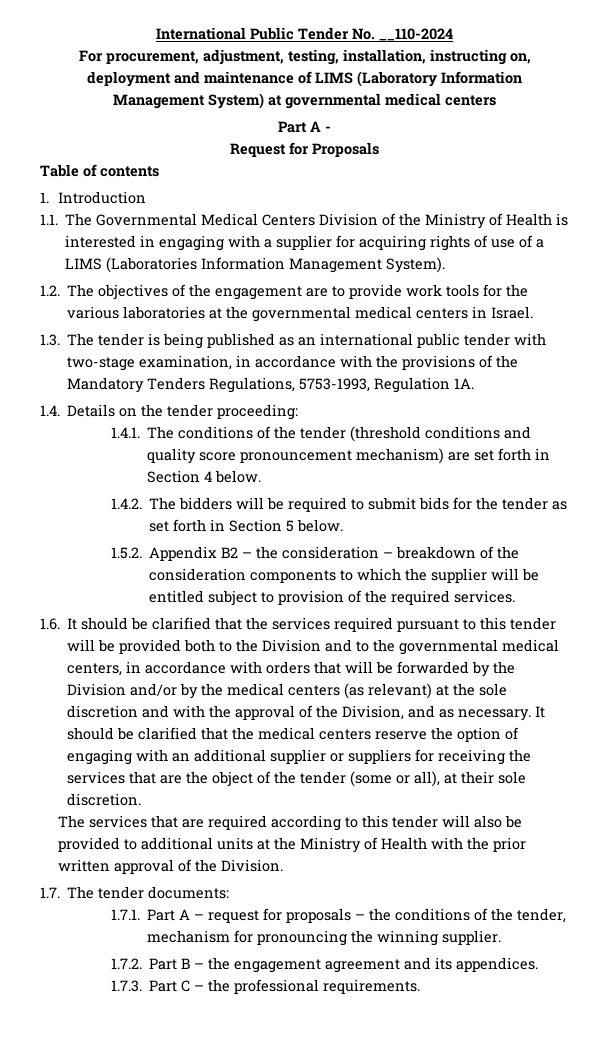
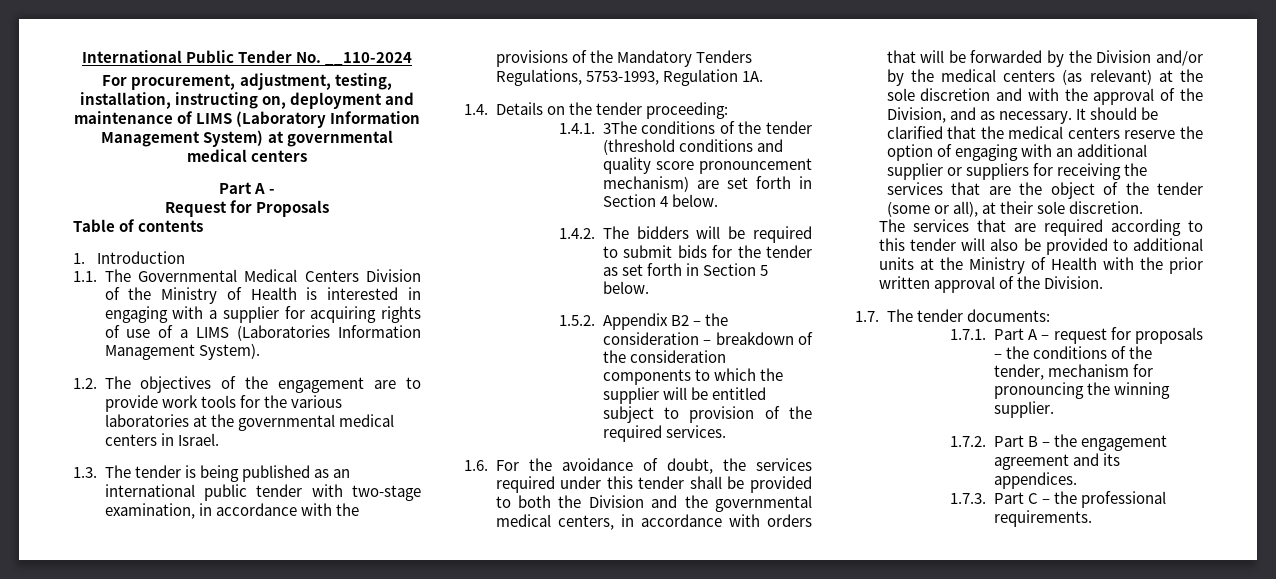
- 1.4.1. The conditions of the tender (threshold conditions and quality score pronouncement mechanism) are set forth in Section 4 below.
+ 1.4.1. 3The conditions of the tender (threshold conditions and quality score pronouncement mechanism) are set forth in Section 4 below.
- 1.6. It should be clarified that the services required pursuant to this tender will be provided both to the Division and to the governmental medical centers, in accordance with orders that will be forwarded by the Division and/or by the medical centers (as relevant) at the sole discretion and with the approval of the Division, and as necessary.
+ 1.6. For the avoidance of doubt, the services required under this tender shall be provided to both the Division and the governmental medical centers, in accordance with orders that will be forwarded by the Division and/or by the medical centers (as relevant) at the sole discretion and with the approval of the Division, and as necessary.

